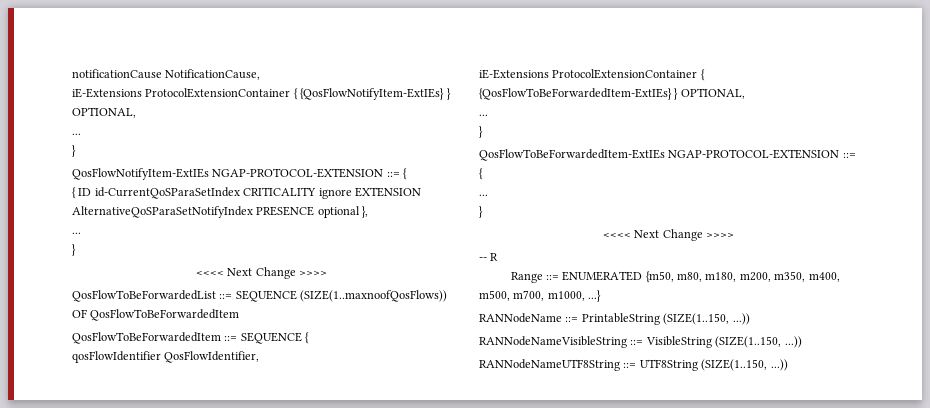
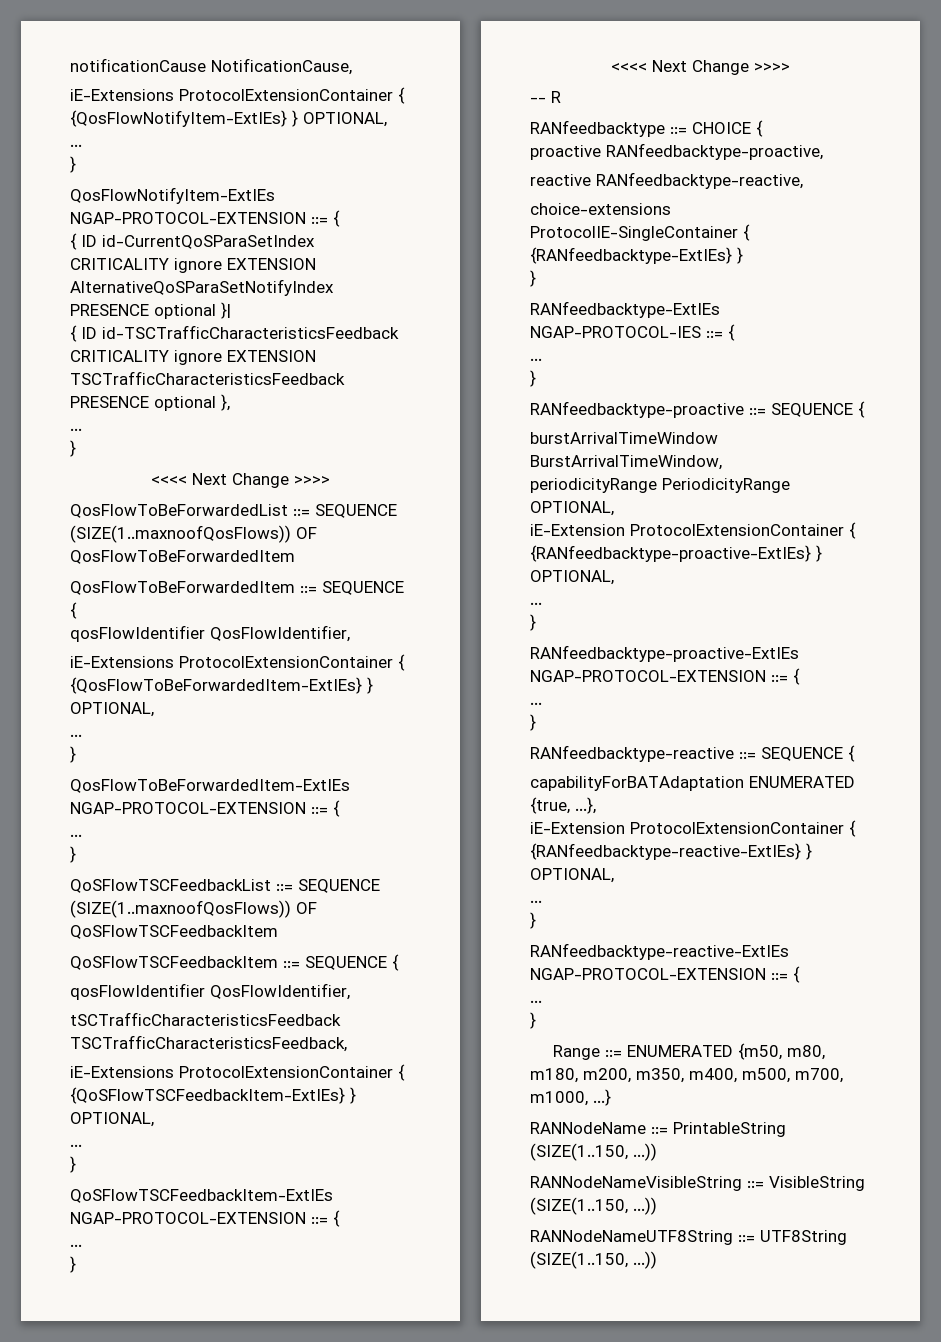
- { ID id-CurrentQoSParaSetIndex CRITICALITY ignore EXTENSION AlternativeQoSParaSetNotifyIndex PRESENCE optional },
+ { ID id-CurrentQoSParaSetIndex CRITICALITY ignore EXTENSION AlternativeQoSParaSetNotifyIndex PRESENCE optional }|
+ { ID id-TSCTrafficCharacteristicsFeedback CRITICALITY ignore EXTENSION TSCTrafficCharacteristicsFeedback PRESENCE optional },
+ QoSFlowTSCFeedbackList ::= SEQUENCE (SIZE(1..maxnoofQosFlows)) OF QoSFlowTSCFeedbackItem
+ QoSFlowTSCFeedbackItem ::= SEQUENCE {
+ qosFlowIdentifier QosFlowIdentifier,
+ tSCTrafficCharacteristicsFeedback TSCTrafficCharacteristicsFeedback,
+ iE-Extensions ProtocolExtensionContainer { {QoSFlowTSCFeedbackItem-ExtIEs} } OPTIONAL,
+ ...
+ }
+ QoSFlowTSCFeedbackItem-ExtIEs NGAP-PROTOCOL-EXTENSION ::= {
+ ...
+ }
+ RANfeedbacktype ::= CHOICE {
+ proactive RANfeedbacktype-proactive,
+ reactive RANfeedbacktype-reactive,
+ choice-extensions ProtocolIE-SingleContainer { {RANfeedbacktype-ExtIEs} }
+ }
+ RANfeedbacktype-ExtIEs NGAP-PROTOCOL-IES ::= {
+ ...
+ }
+ RANfeedbacktype-proactive ::= SEQUENCE {
+ burstArrivalTimeWindow BurstArrivalTimeWindow,
+ periodicityRange PeriodicityRange OPTIONAL,
+ iE-Extension ProtocolExtensionContainer { {RANfeedbacktype-proactive-ExtIEs} } OPTIONAL,
+ ...
+ }
+ RANfeedbacktype-proactive-ExtIEs NGAP-PROTOCOL-EXTENSION ::= {
+ ...
+ }
+ RANfeedbacktype-reactive ::= SEQUENCE {
+ capabilityForBATAdaptation ENUMERATED {true, ...},
+ iE-Extension ProtocolExtensionContainer { {RANfeedbacktype-reactive-ExtIEs} } OPTIONAL,
+ ...
+ }
+ RANfeedbacktype-reactive-ExtIEs NGAP-PROTOCOL-EXTENSION ::= {
+ ...
+ }

